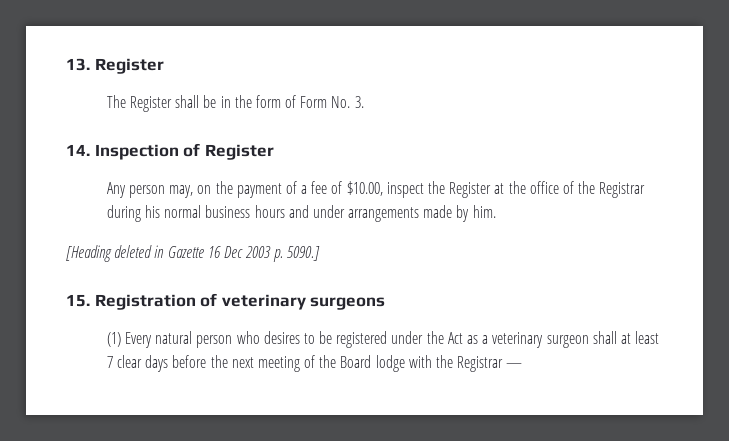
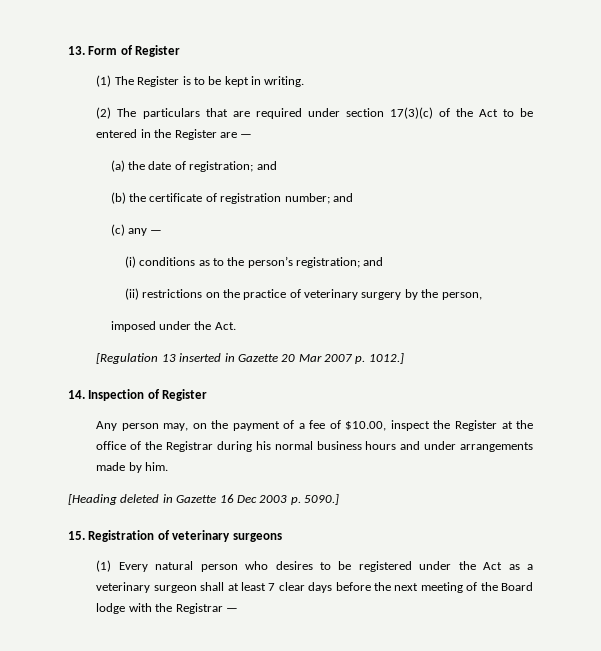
- 13. Register
- The Register shall be in the form of Form No. 3.
+ 13. Form of Register
+ (1) The Register is to be kept in writing.
+ (2) The particulars that are required under section 17(3)(c) of the Act to be entered in the Register are —
+ (a) the date of registration; and
+ (b) the certificate of registration number; and
+ (c) any —
+ (i) conditions as to the person’s registration; and
+ (ii) restrictions on the practice of veterinary surgery by the person,
+ imposed under the Act.
+ [Regulation 13 inserted in Gazette 20 Mar 2007 p. 1012.]

